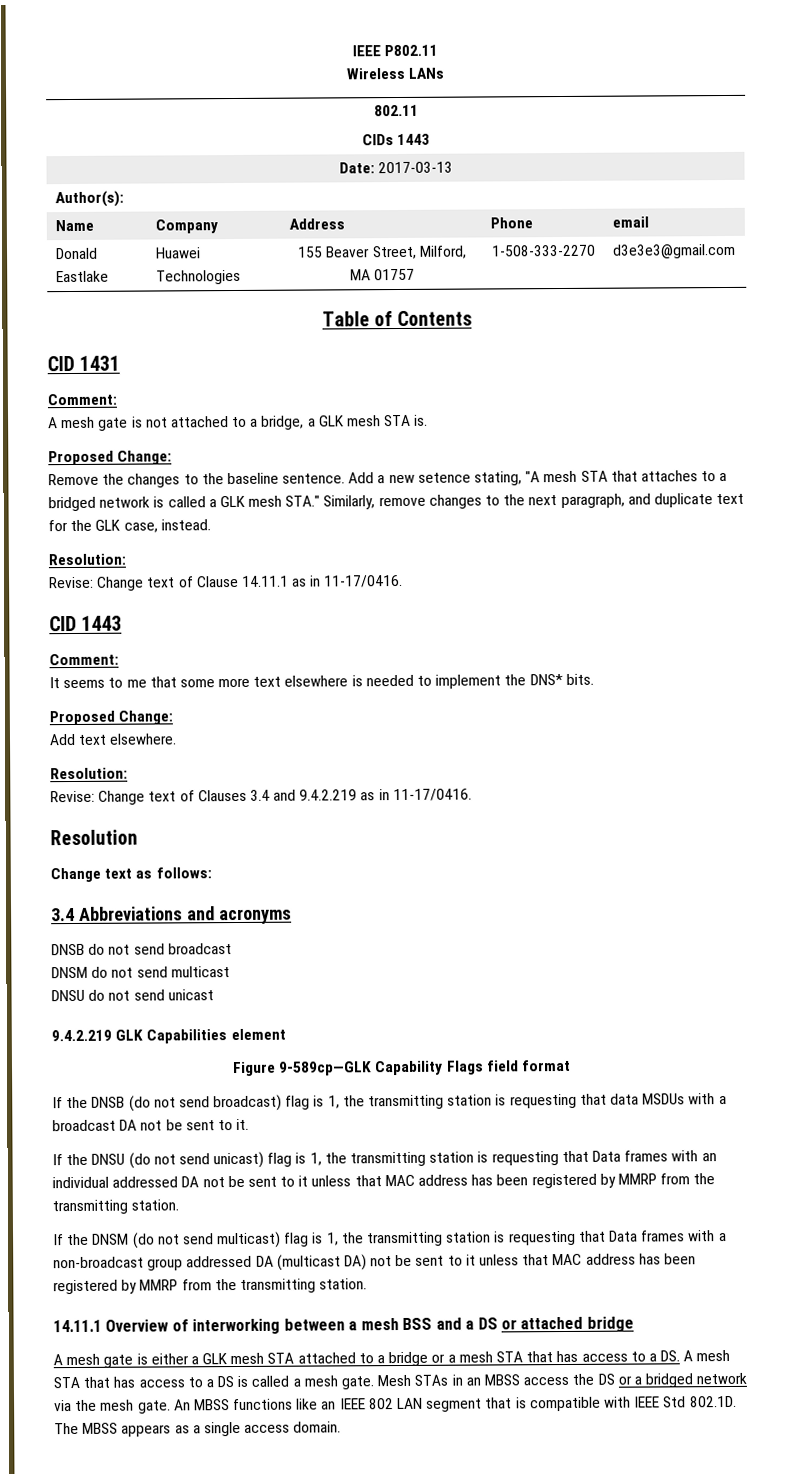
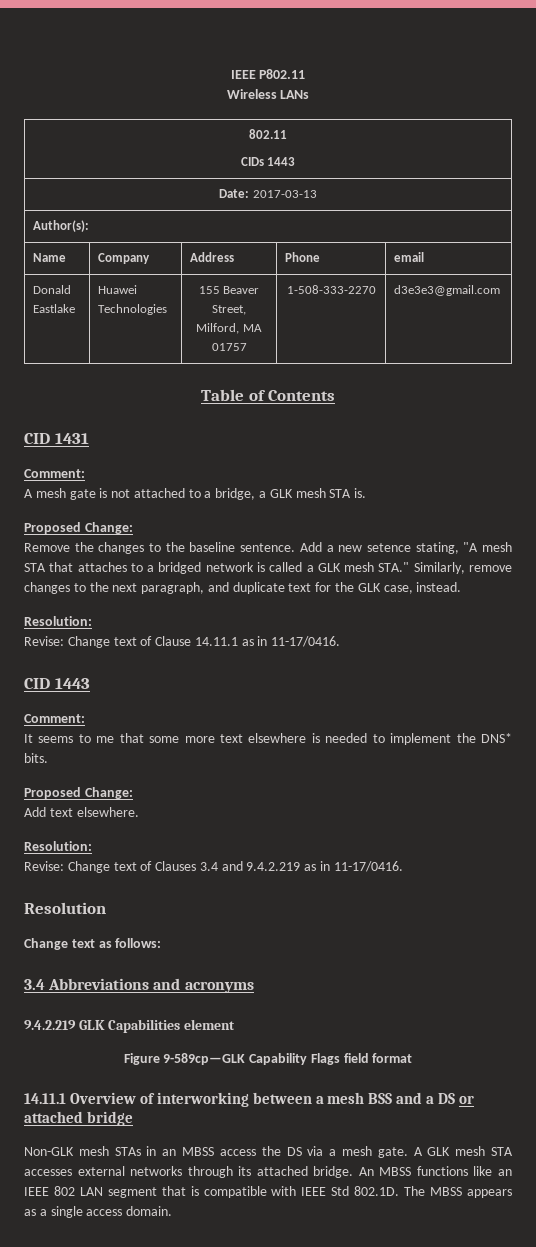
- DNSB do not send broadcast
- DNSM do not send multicast
- DNSU do not send unicast
- If the DNSB (do not send broadcast) flag is 1, the transmitting station is requesting that data MSDUs with a broadcast DA not be sent to it.
- If the DNSU (do not send unicast) flag is 1, the transmitting station is requesting that Data frames with an individual addressed DA not be sent to it unless that MAC address has been registered by MMRP from the transmitting station.
- If the DNSM (do not send multicast) flag is 1, the transmitting station is requesting that Data frames with a non-broadcast group addressed DA (multicast DA) not be sent to it unless that MAC address has been registered by MMRP from the transmitting station.
- A mesh gate is either a GLK mesh STA attached to a bridge or a mesh STA that has access to a DS. A mesh STA that has access to a DS is called a mesh gate. Mesh STAs in an MBSS access the DS or a bridged network via the mesh gate.
+ Non-GLK mesh STAs in an MBSS access the DS via a mesh gate. A GLK mesh STA accesses external networks through its attached bridge.

